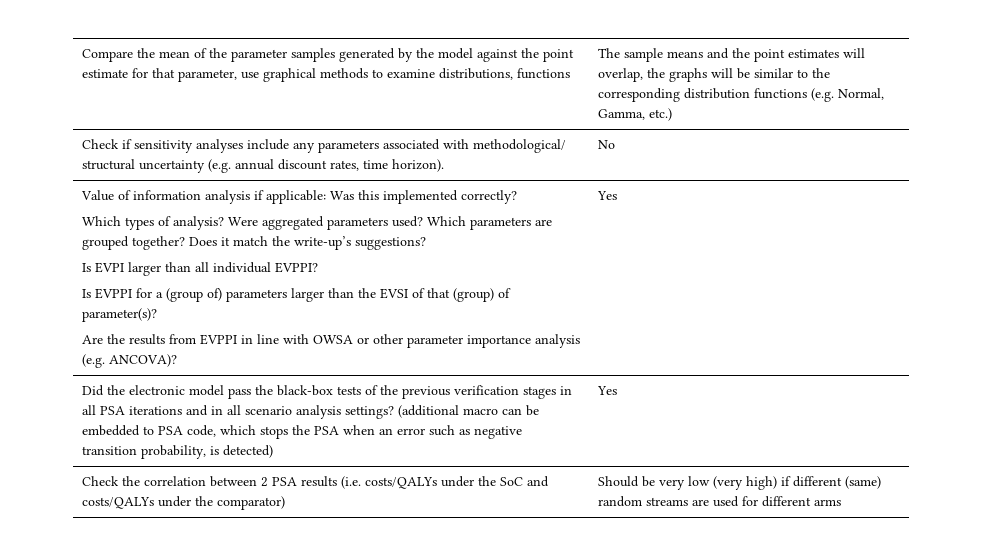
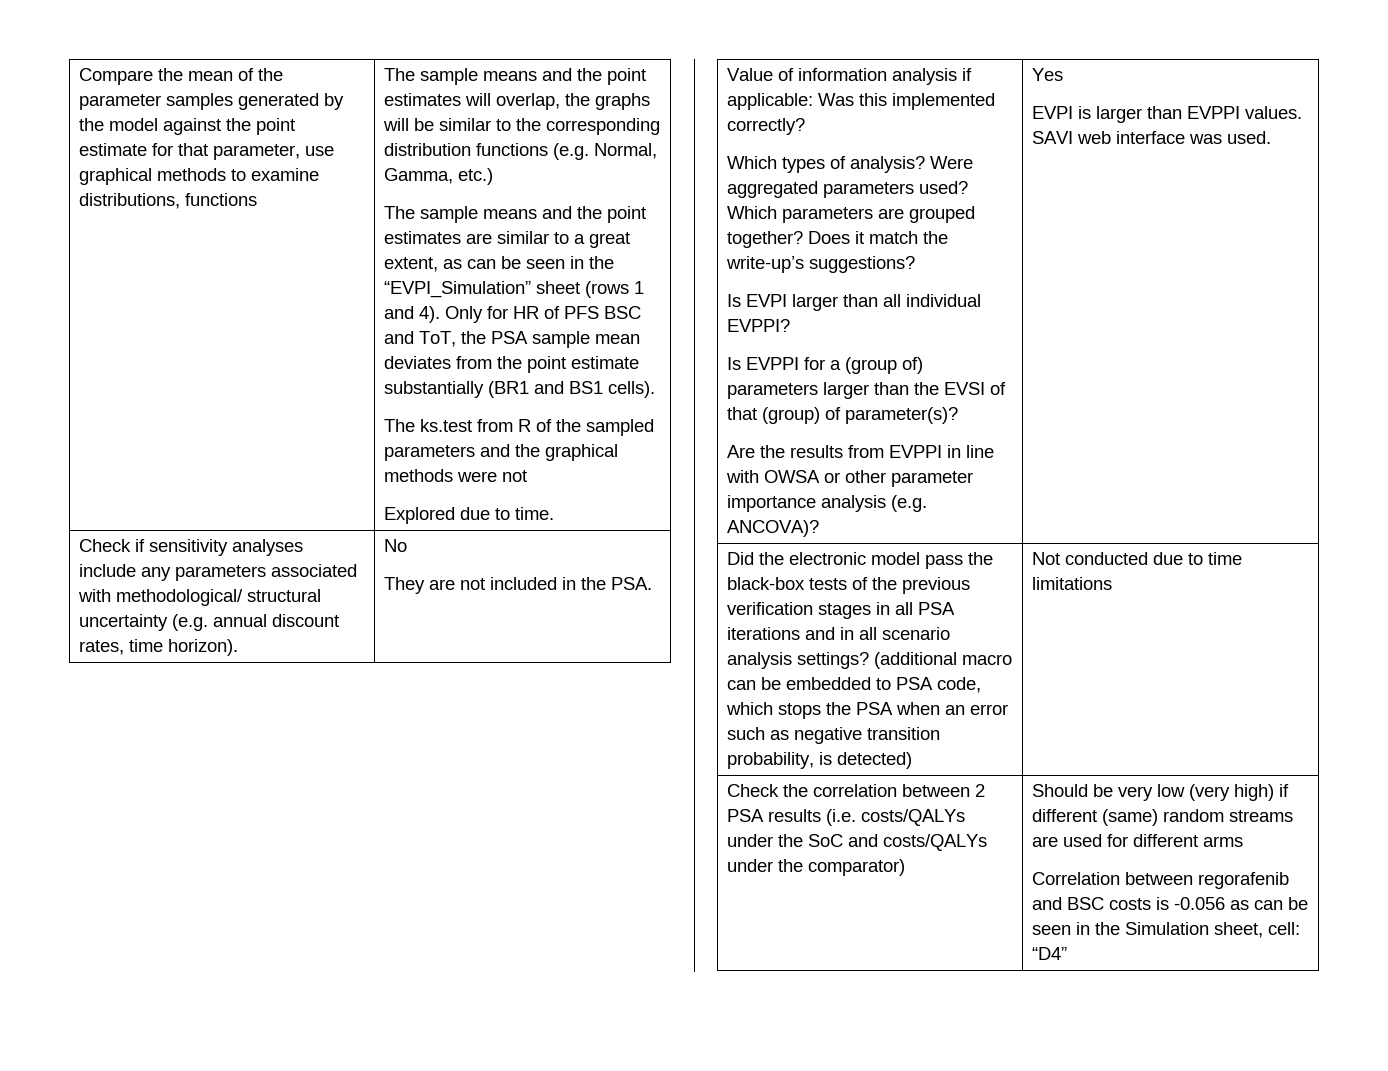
+ The sample means and the point estimates are similar to a great extent, as can be seen in the “EVPI_Simulation” sheet (rows 1 and 4). Only for HR of PFS BSC and ToT, the PSA sample mean deviates from the point estimate substantially (BR1 and BS1 cells).
+ The ks.test from R of the sampled parameters and the graphical methods were not
+ Explored due to time.
  Check if sensitivity analyses include any parameters associated with methodological/ structural uncertainty (e.g. annual discount rates, time horizon). | No
+ They are not included in the PSA.
+ EVPI is larger than EVPPI values. SAVI web interface was used.
- (additional macro can be embedded to PSA code, which stops the PSA when an error such as negative transition probability, is detected) | Yes
+ (additional macro can be embedded to PSA code, which stops the PSA when an error such as negative transition probability, is detected) | Not conducted due to time limitations
+ Correlation between regorafenib and BSC costs is -0.056 as can be seen in the Simulation sheet, cell: “D4”

